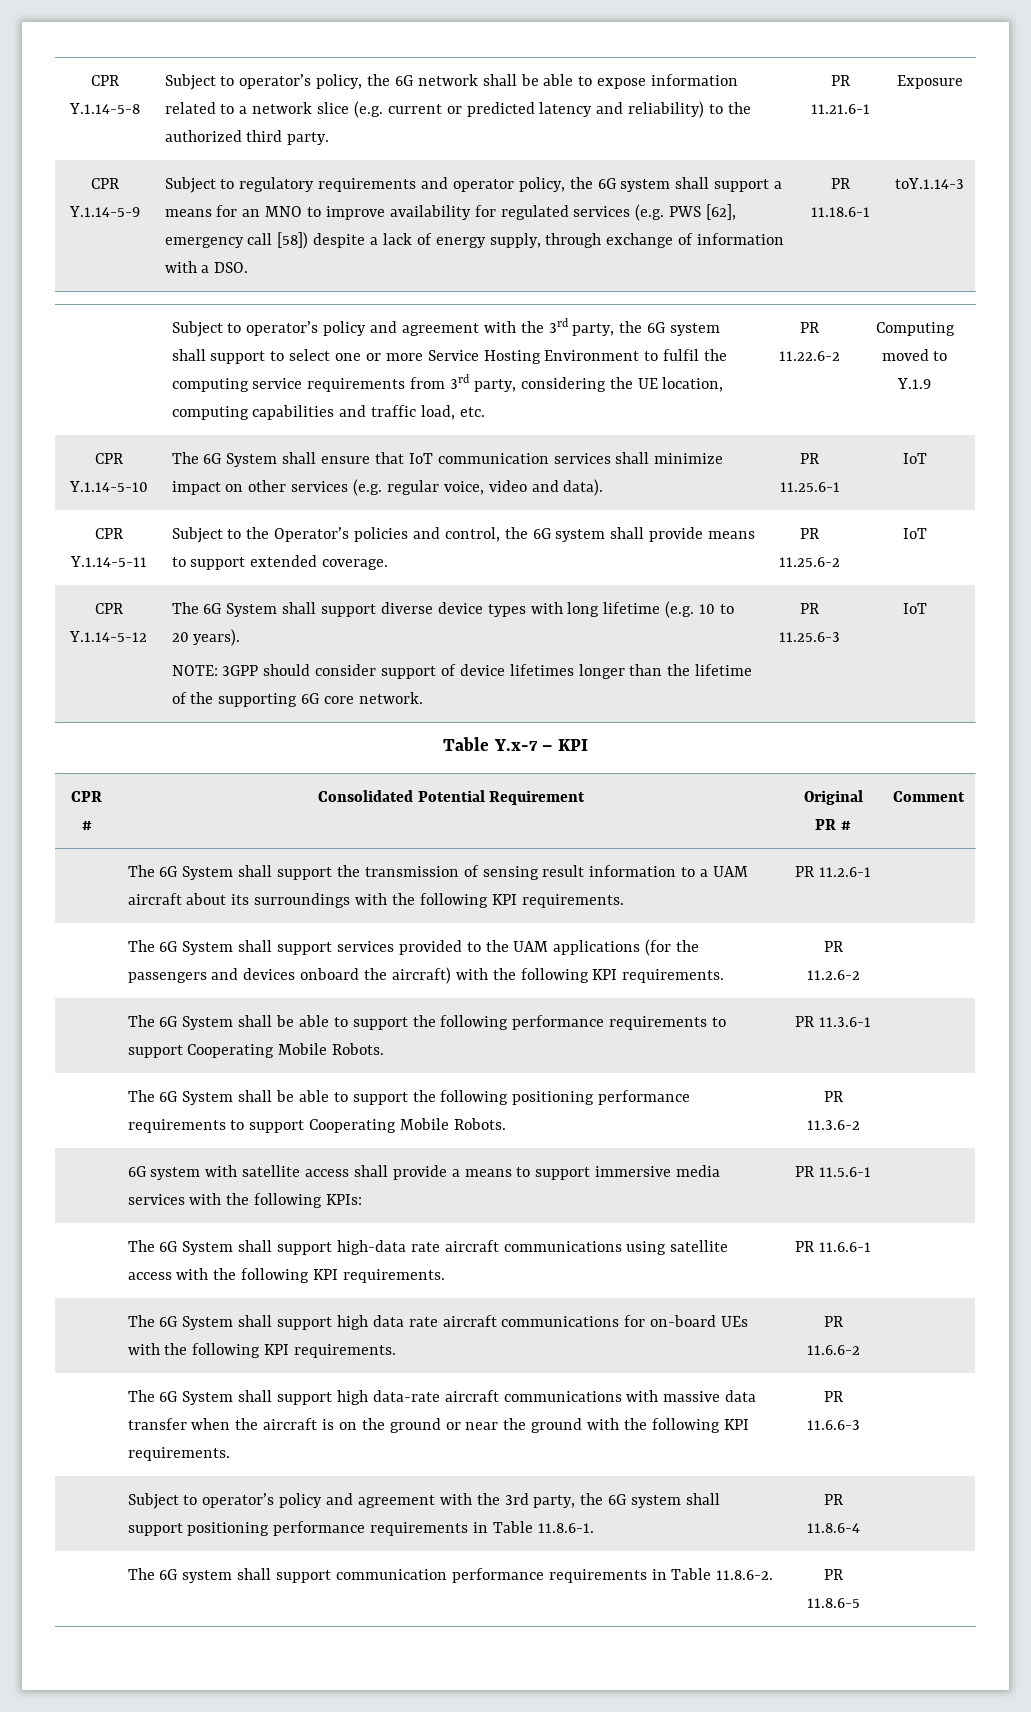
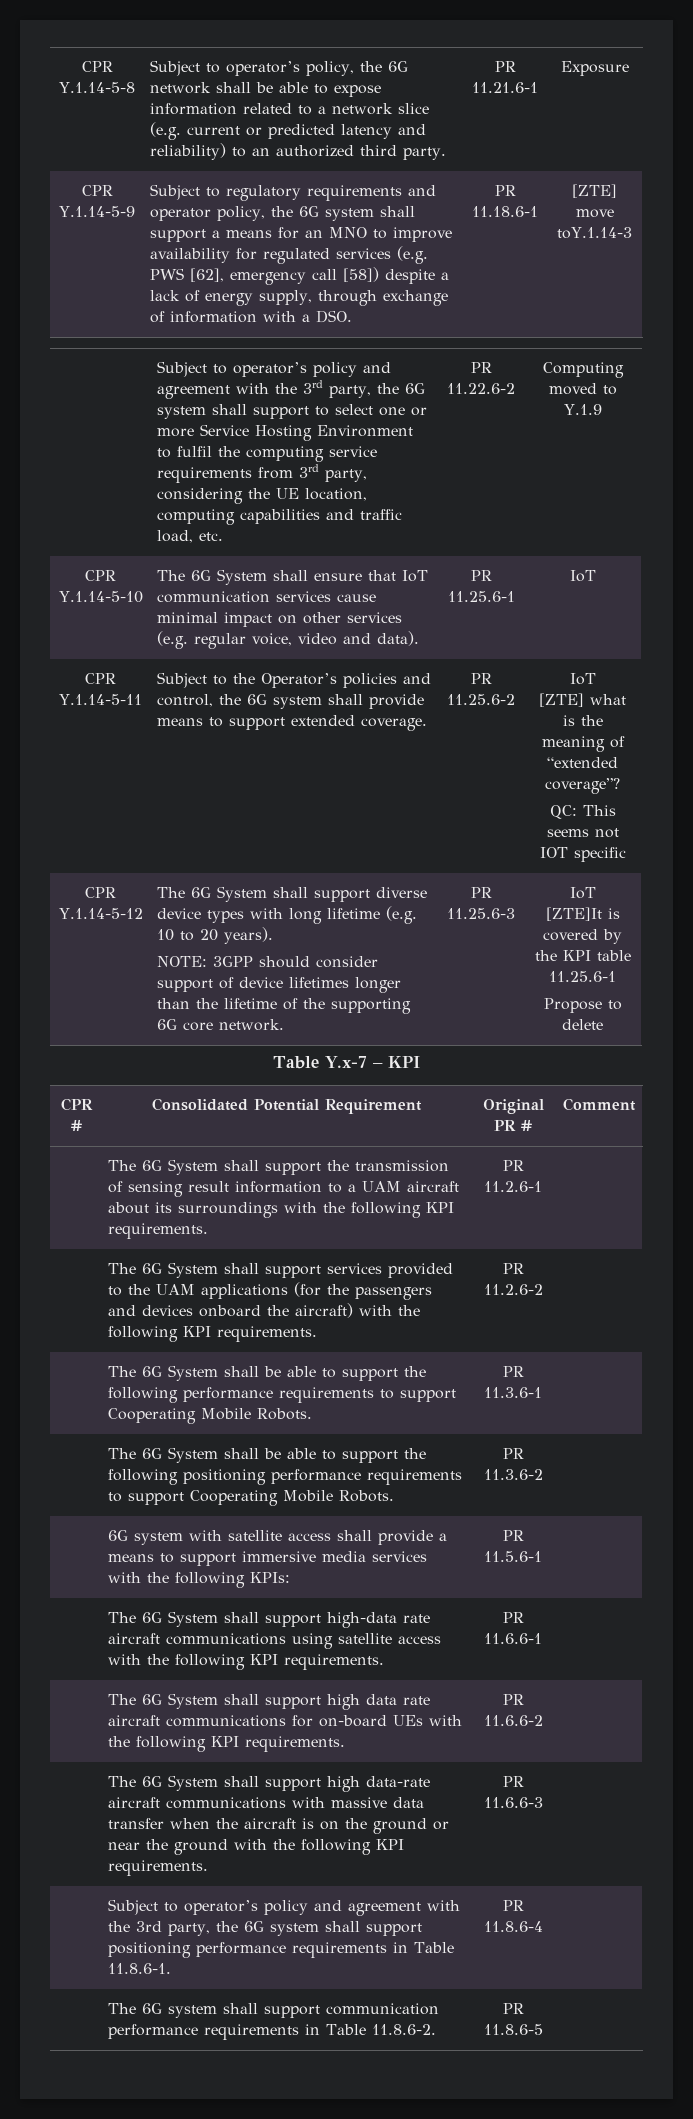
- CPR Y.1.14-5-8 | Subject to operator’s policy, the 6G network shall be able to expose information related to a network slice (e.g. current or predicted latency and reliability) to the authorized third party. | PR 11.21.6-1 | Exposure
+ CPR Y.1.14-5-8 | Subject to operator’s policy, the 6G network shall be able to expose information related to a network slice (e.g. current or predicted latency and reliability) to an authorized third party. | PR 11.21.6-1 | Exposure
- toY.1.14-3
+ [ZTE] move toY.1.14-3
- CPR Y.1.14-5-10 | The 6G System shall ensure that IoT communication services shall minimize impact on other services (e.g. regular voice, video and data). | PR 11.25.6-1 | IoT
+ CPR Y.1.14-5-10 | The 6G System shall ensure that IoT communication services cause minimal impact on other services (e.g. regular voice, video and data). | PR 11.25.6-1 | IoT
  CPR Y.1.14-5-11 | Subject to the Operator’s policies and control, the 6G system shall provide means to support extended coverage. | PR 11.25.6-2 | IoT
+ [ZTE] what is the meaning of “extended coverage”?
+ QC: This seems not IOT specific
+ [ZTE]It is covered by the KPI table 11.25.6-1
+ Propose to delete

